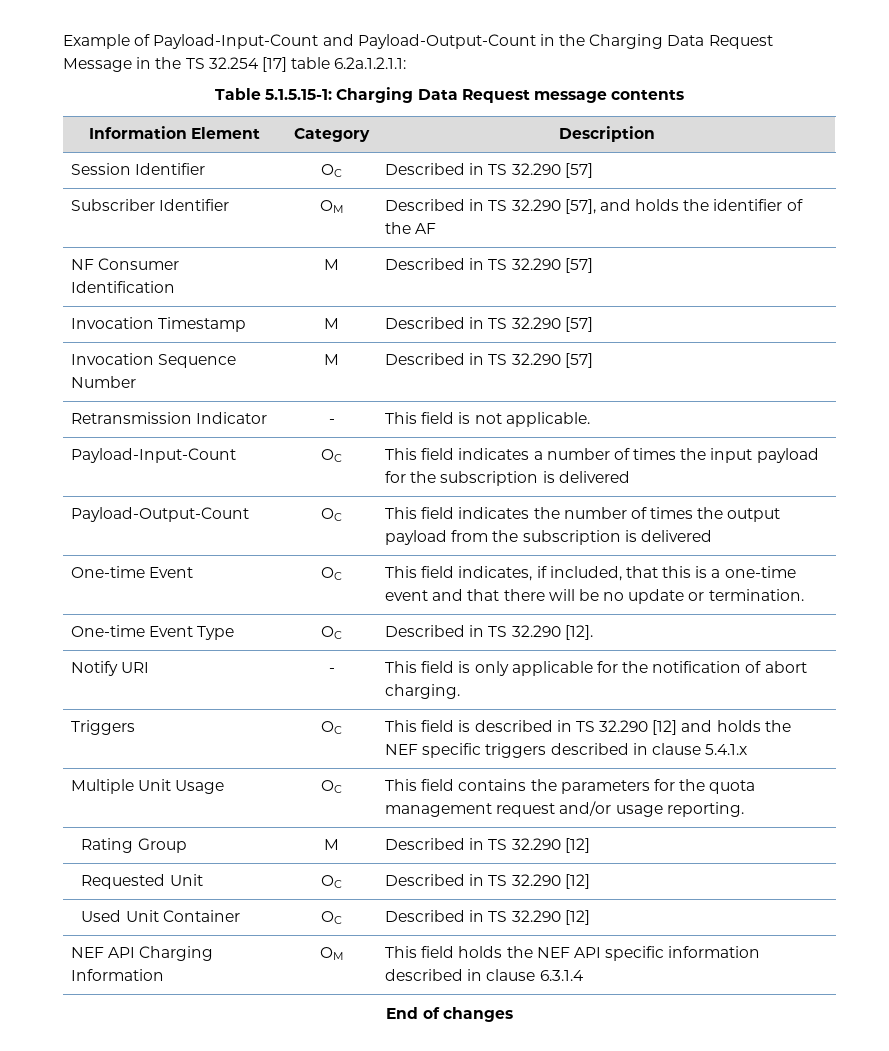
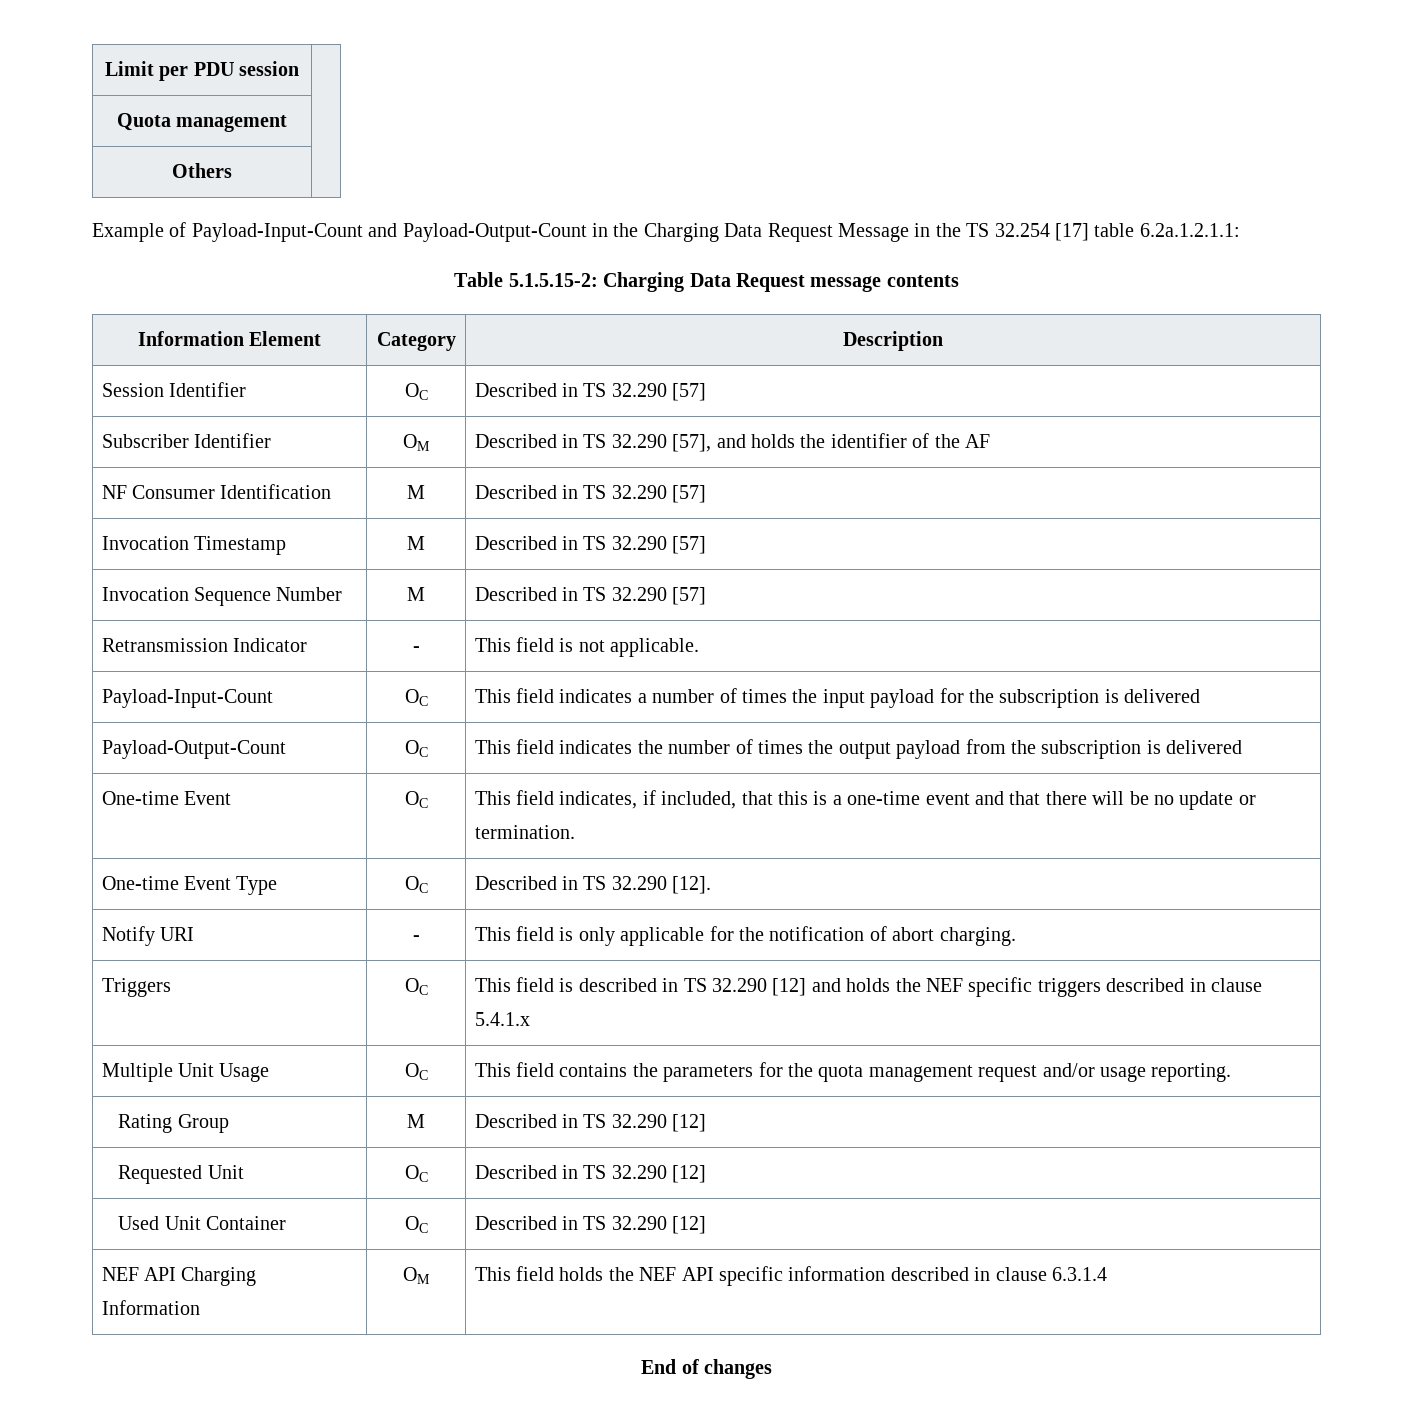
+ Limit per PDU session |
+ Quota management |
+ Others |
- Table 5.1.5.15-1: Charging Data Request message contents
+ Table 5.1.5.15-2: Charging Data Request message contents

